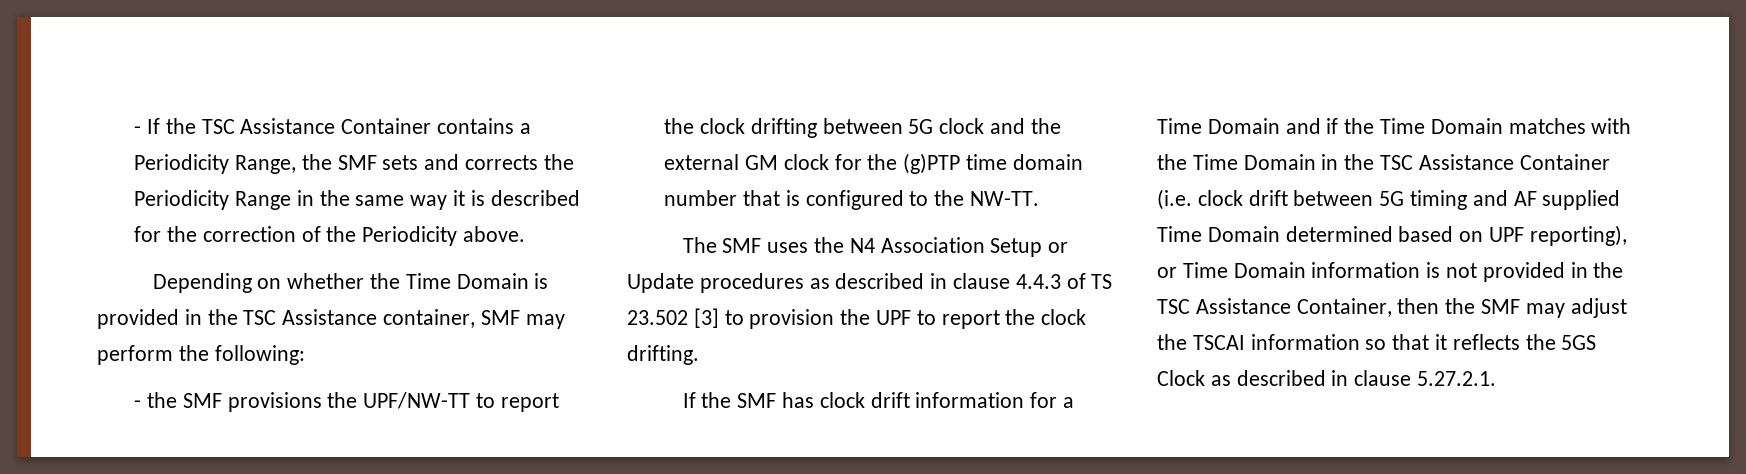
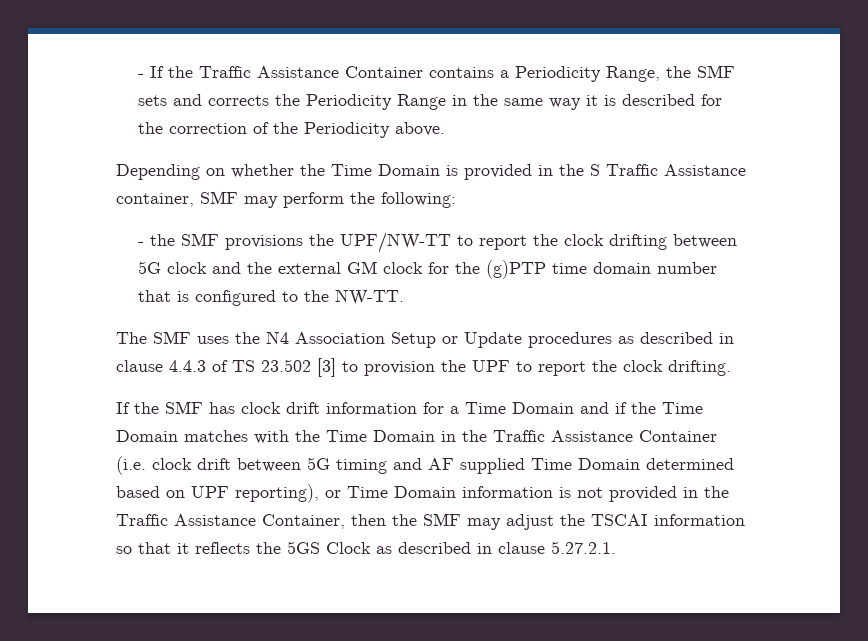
- - If the TSC Assistance Container contains a Periodicity Range, the SMF sets and corrects the Periodicity Range in the same way it is described for the correction of the Periodicity above.
+ - If the Traffic Assistance Container contains a Periodicity Range, the SMF sets and corrects the Periodicity Range in the same way it is described for the correction of the Periodicity above.
- Depending on whether the Time Domain is provided in the TSC Assistance container, SMF may perform the following:
+ Depending on whether the Time Domain is provided in the S Traffic Assistance container, SMF may perform the following:
- If the SMF has clock drift information for a Time Domain and if the Time Domain matches with the Time Domain in the TSC Assistance Container (i.e. clock drift between 5G timing and AF supplied Time Domain determined based on UPF reporting), or Time Domain information is not provided in the TSC Assistance Container, then the SMF may adjust the TSCAI information so that it reflects the 5GS Clock as described in clause 5.27.2.1.
+ If the SMF has clock drift information for a Time Domain and if the Time Domain matches with the Time Domain in the Traffic Assistance Container (i.e. clock drift between 5G timing and AF supplied Time Domain determined based on UPF reporting), or Time Domain information is not provided in the Traffic Assistance Container, then the SMF may adjust the TSCAI information so that it reflects the 5GS Clock as described in clause 5.27.2.1.

